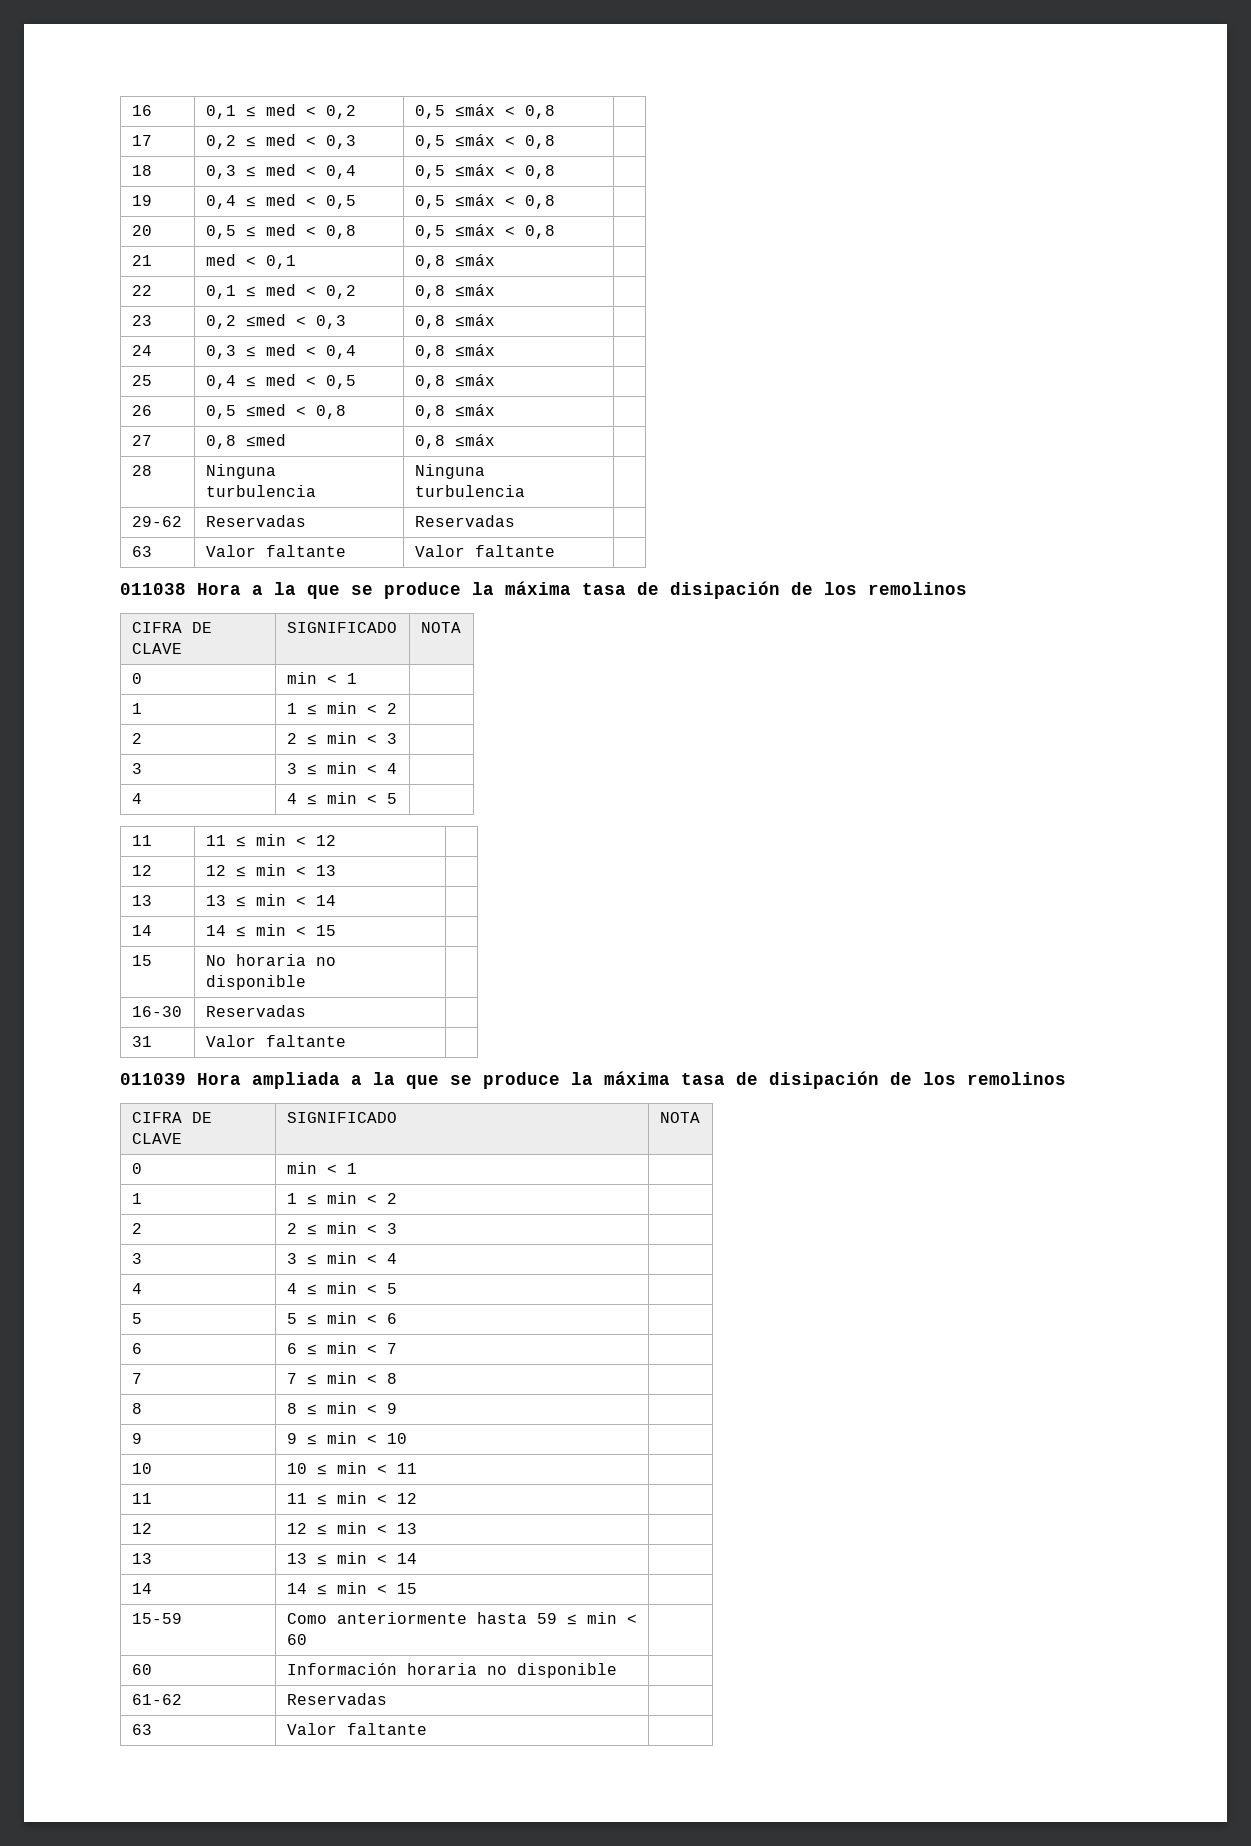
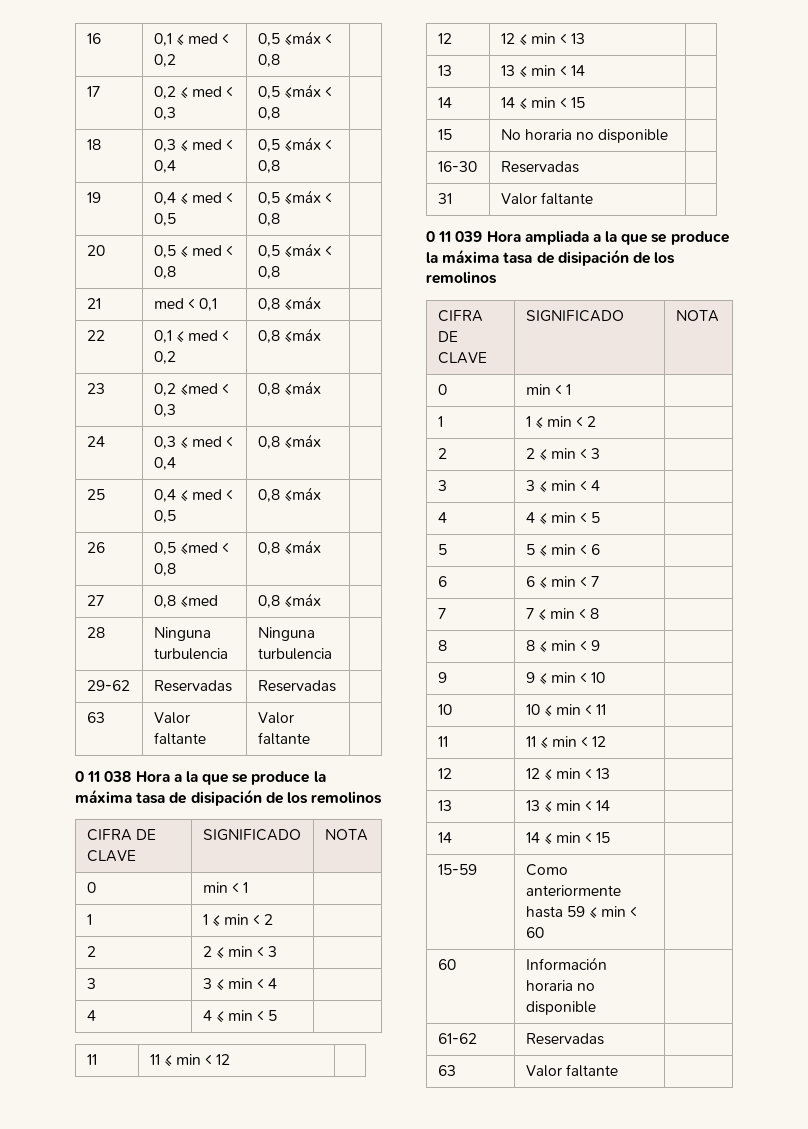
- 011038 Hora a la que se produce la máxima tasa de disipación de los remolinos
+ 0 11 038 Hora a la que se produce la máxima tasa de disipación de los remolinos
- 011039 Hora ampliada a la que se produce la máxima tasa de disipación de los remolinos
+ 0 11 039 Hora ampliada a la que se produce la máxima tasa de disipación de los remolinos

